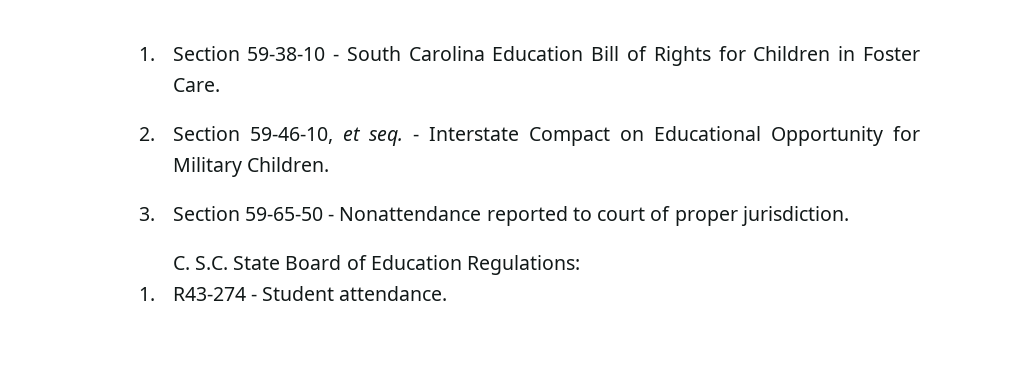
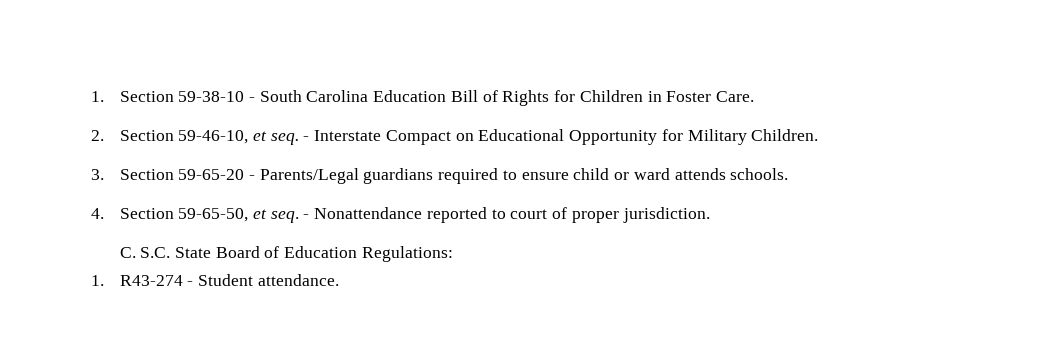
- 3. Section 59-65-50 - Nonattendance reported to court of proper jurisdiction.
+ 3. Section 59-65-20 - Parents/Legal guardians required to ensure child or ward attends schools.
+ 4. Section 59-65-50, et seq. - Nonattendance reported to court of proper jurisdiction.

